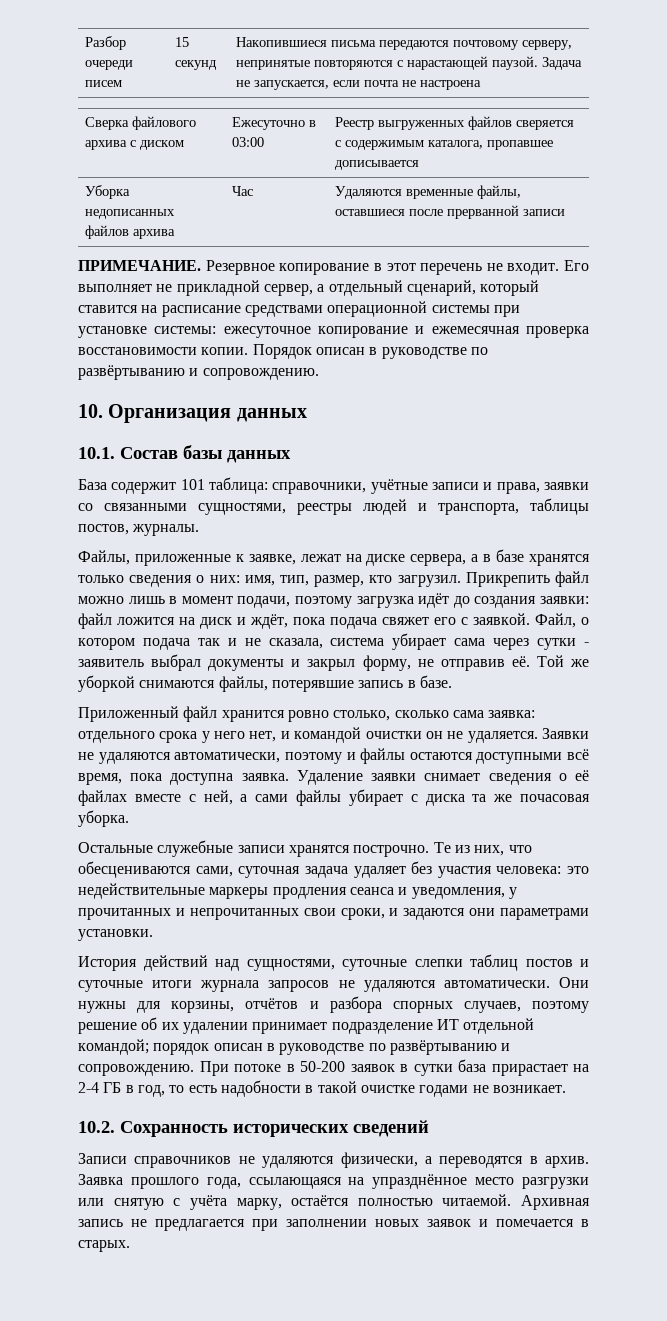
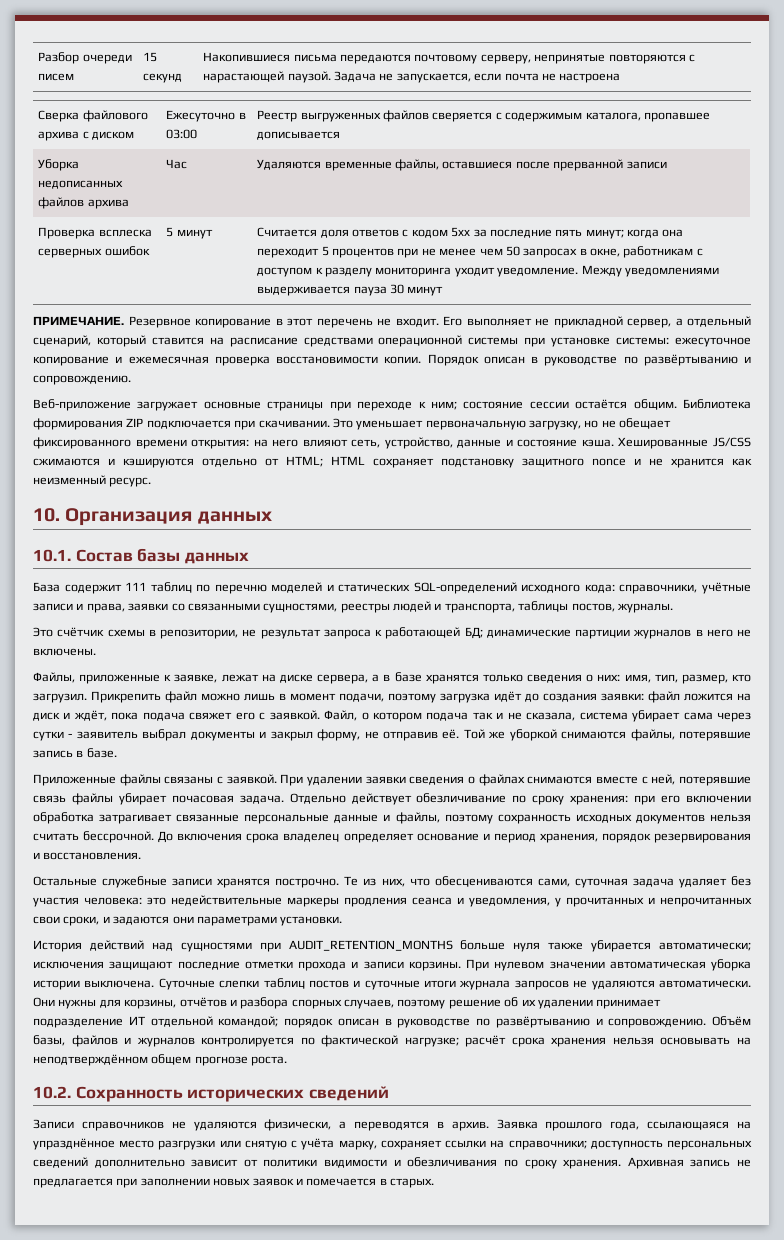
+ Проверка всплеска серверных ошибок | 5 минут | Считается доля ответов с кодом 5xx за последние пять минут; когда она переходит 5 процентов при не менее чем 50 запросах в окне, работникам с доступом к разделу мониторинга уходит уведомление. Между уведомлениями выдерживается пауза 30 минут
+ Веб-приложение загружает основные страницы при переходе к ним; состояние сессии остаётся общим. Библиотека формирования ZIP подключается при скачивании. Это уменьшает первоначальную загрузку, но не обещает фиксированного времени открытия: на него влияют сеть, устройство, данные и состояние кэша. Хешированные JS/CSS сжимаются и кэшируются отдельно от HTML; HTML сохраняет подстановку защитного nonce и не хранится как неизменный ресурс.
- База содержит 101 таблица: справочники, учётные записи и права, заявки со связанными сущностями, реестры людей и транспорта, таблицы постов, журналы.
+ База содержит 111 таблиц по перечню моделей и статических SQL-определений исходного кода: справочники, учётные записи и права, заявки со связанными сущностями, реестры людей и транспорта, таблицы постов, журналы.
+ Это счётчик схемы в репозитории, не результат запроса к работающей БД; динамические партиции журналов в него не включены.
- Приложенный файл хранится ровно столько, сколько сама заявка: отдельного срока у него нет, и командой очистки он не удаляется. Заявки не удаляются автоматически, поэтому и файлы остаются доступными всё время, пока доступна заявка. Удаление заявки снимает сведения о её файлах вместе с ней, а сами файлы убирает с диска та же почасовая уборка.
+ Приложенные файлы связаны с заявкой. При удалении заявки сведения о файлах снимаются вместе с ней, потерявшие связь файлы убирает почасовая задача. Отдельно действует обезличивание по сроку хранения: при его включении обработка затрагивает связанные персональные данные и файлы, поэтому сохранность исходных документов нельзя считать бессрочной. До включения срока владелец определяет основание и период хранения, порядок резервирования и восстановления.
- История действий над сущностями, суточные слепки таблиц постов и суточные итоги журнала запросов не удаляются автоматически.
+ История действий над сущностями при AUDIT_RETENTION_MONTHS больше нуля также убирается автоматически; исключения защищают последние отметки прохода и записи корзины. При нулевом значении автоматическая уборка истории выключена. Суточные слепки таблиц постов и суточные итоги журнала запросов не удаляются автоматически.
- При потоке в 50-200 заявок в сутки база прирастает на 2-4 ГБ в год, то есть надобности в такой очистке годами не возникает.
+ Объём базы, файлов и журналов контролируется по фактической нагрузке; расчёт срока хранения нельзя основывать на неподтверждённом общем прогнозе роста.
- Заявка прошлого года, ссылающаяся на упразднённое место разгрузки или снятую с учёта марку, остаётся полностью читаемой.
+ Заявка прошлого года, ссылающаяся на упразднённое место разгрузки или снятую с учёта марку, сохраняет ссылки на справочники; доступность персональных сведений дополнительно зависит от политики видимости и обезличивания по сроку хранения.

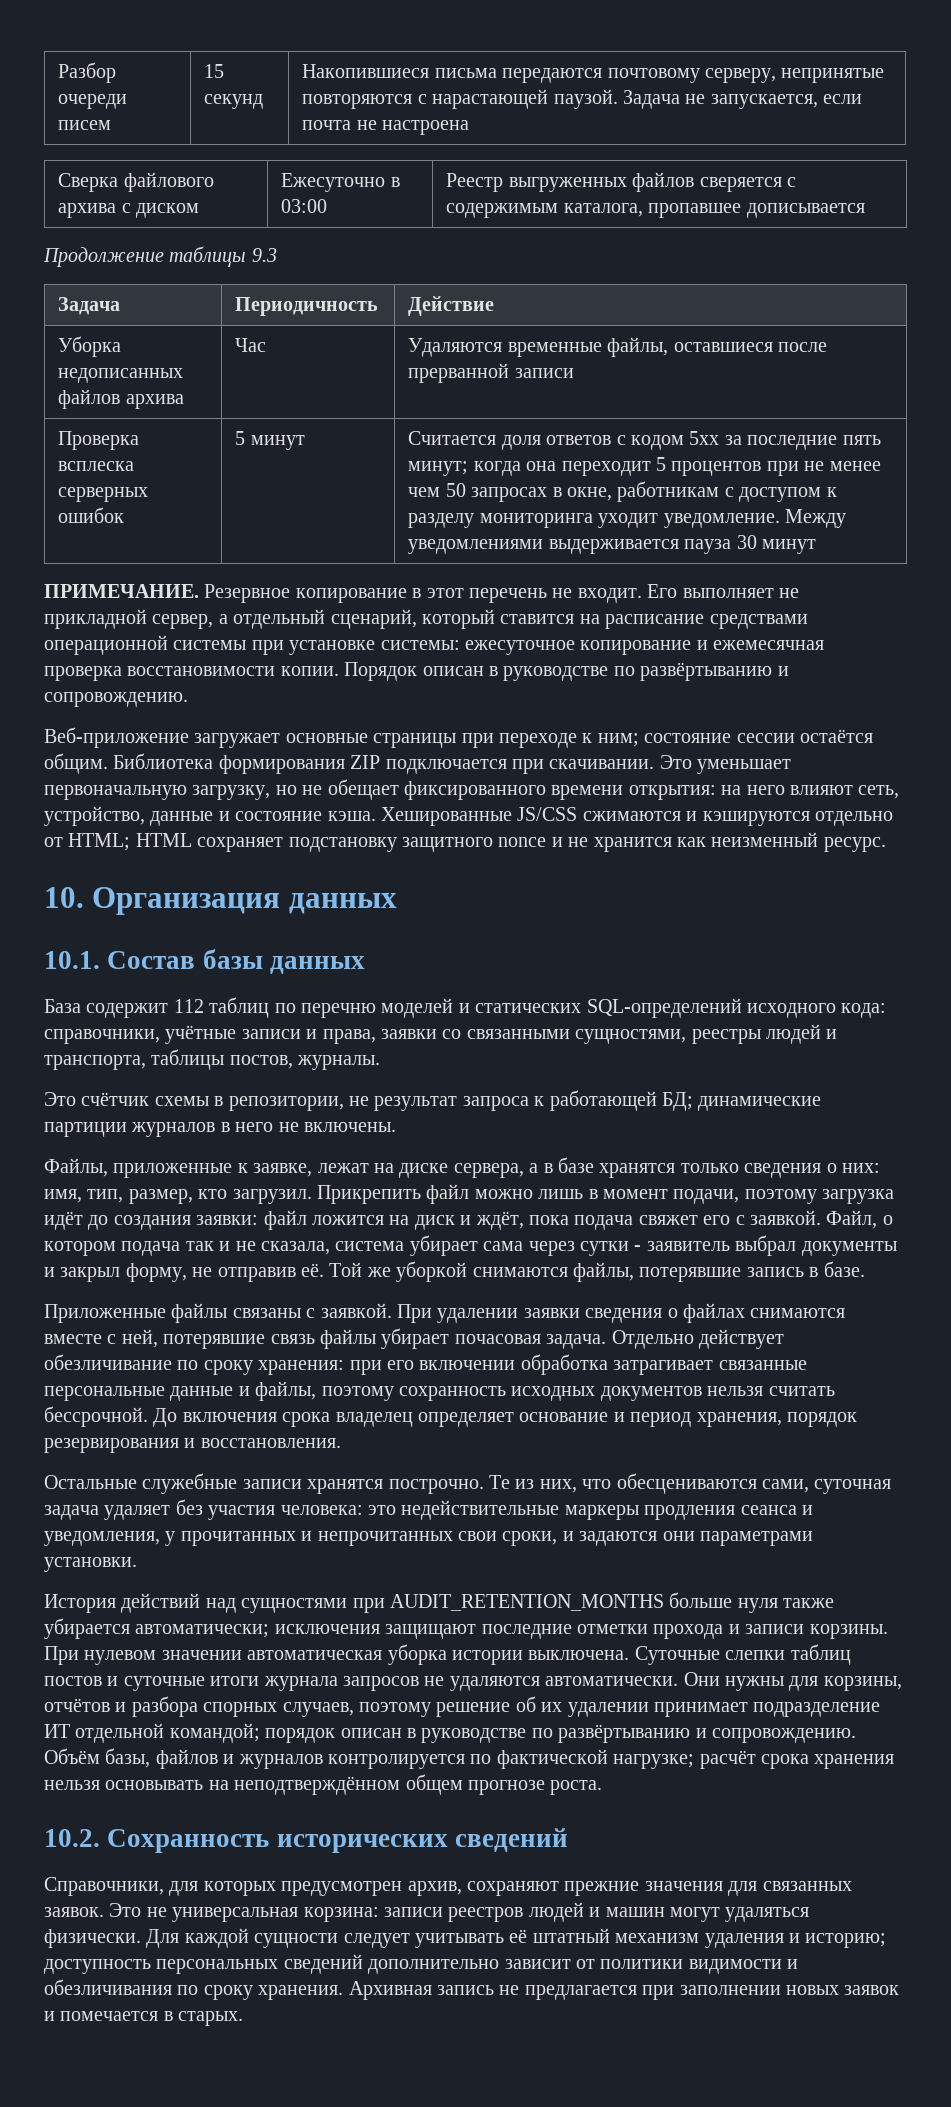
+ Продолжение таблицы 9.3
+ Задача | Периодичность | Действие
- База содержит 111 таблиц по перечню моделей и статических SQL-определений исходного кода: справочники, учётные записи и права, заявки со связанными сущностями, реестры людей и транспорта, таблицы постов, журналы.
+ База содержит 112 таблиц по перечню моделей и статических SQL-определений исходного кода: справочники, учётные записи и права, заявки со связанными сущностями, реестры людей и транспорта, таблицы постов, журналы.
- Записи справочников не удаляются физически, а переводятся в архив. Заявка прошлого года, ссылающаяся на упразднённое место разгрузки или снятую с учёта марку, сохраняет ссылки на справочники; доступность персональных сведений дополнительно зависит от политики видимости и обезличивания по сроку хранения.
+ Справочники, для которых предусмотрен архив, сохраняют прежние значения для связанных заявок. Это не универсальная корзина: записи реестров людей и машин могут удаляться физически. Для каждой сущности следует учитывать её штатный механизм удаления и историю; доступность персональных сведений дополнительно зависит от политики видимости и обезличивания по сроку хранения.

